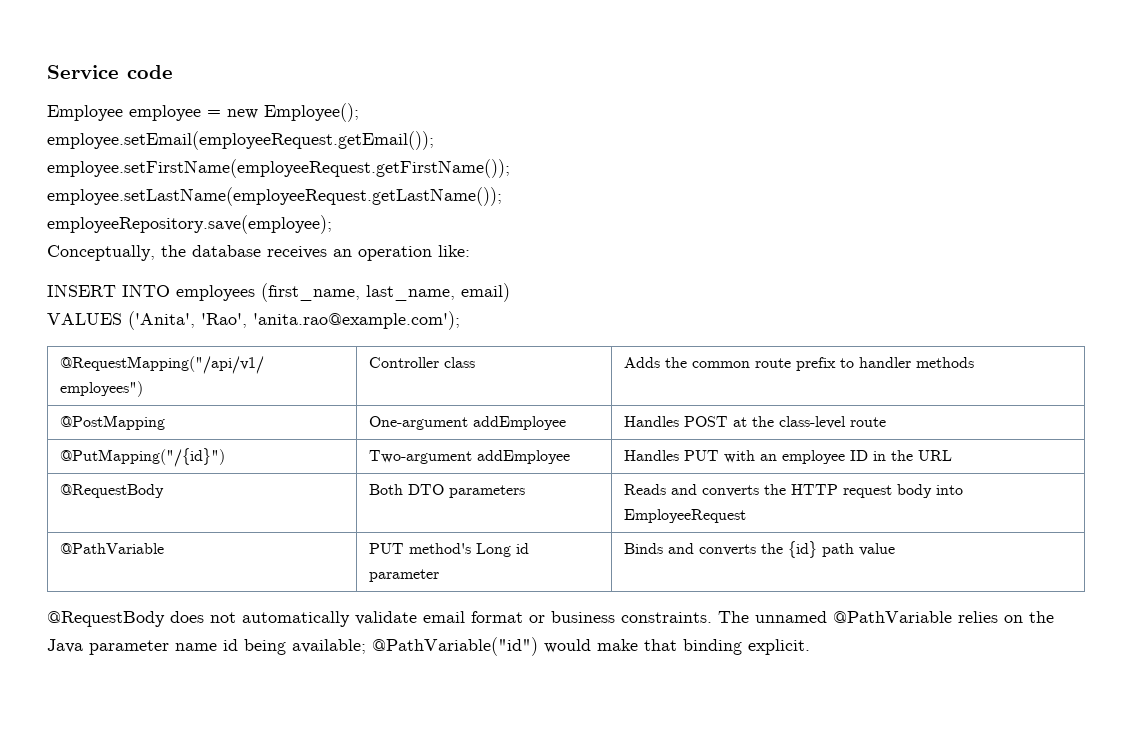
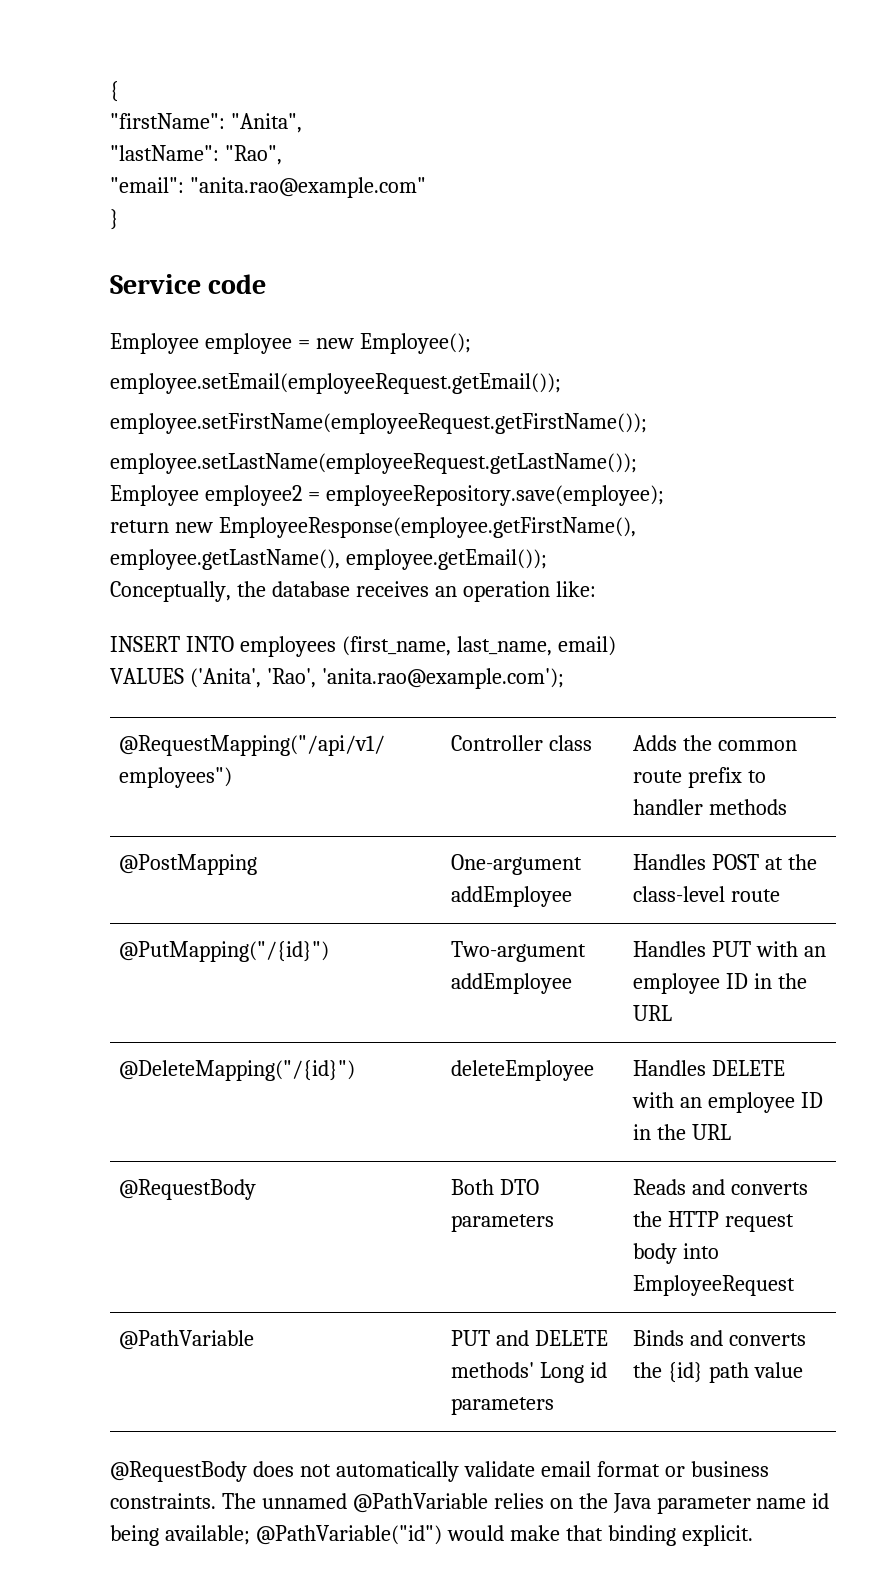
+ {
+ "firstName": "Anita",
+ "lastName": "Rao",
+ "email": "anita.rao@example.com"
+ }
- employeeRepository.save(employee);
+ Employee employee2 = employeeRepository.save(employee);
+ return new EmployeeResponse(employee.getFirstName(), employee.getLastName(), employee.getEmail());
+ @DeleteMapping("/{id}") | deleteEmployee | Handles DELETE with an employee ID in the URL
- @PathVariable | PUT method's Long id parameter | Binds and converts the {id} path value
+ @PathVariable | PUT and DELETE methods' Long id parameters | Binds and converts the {id} path value

